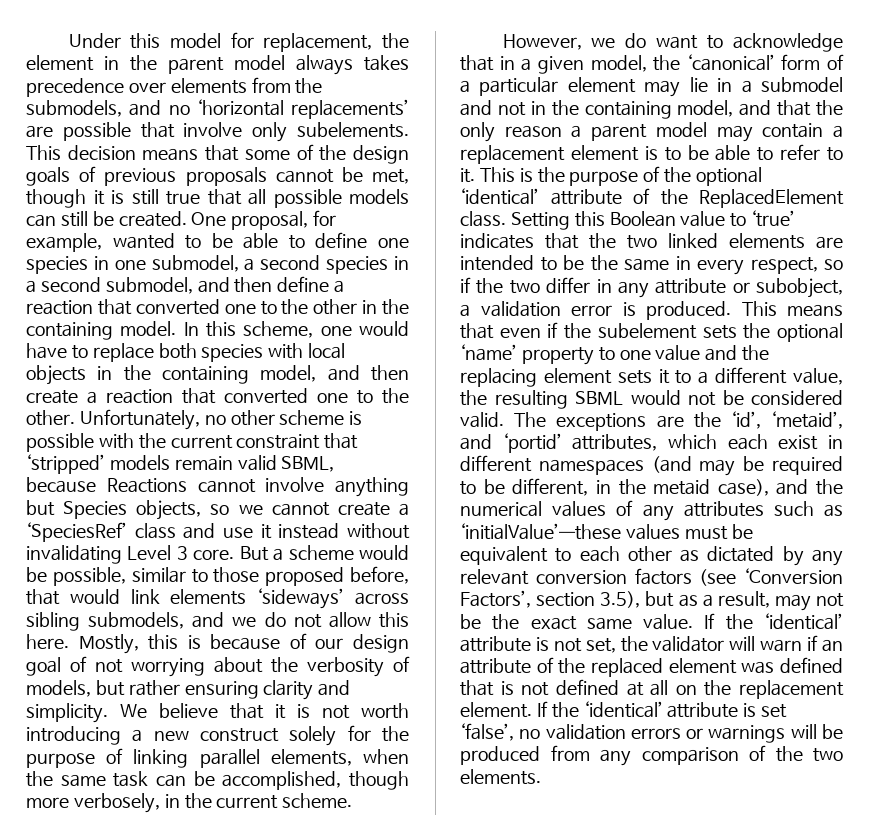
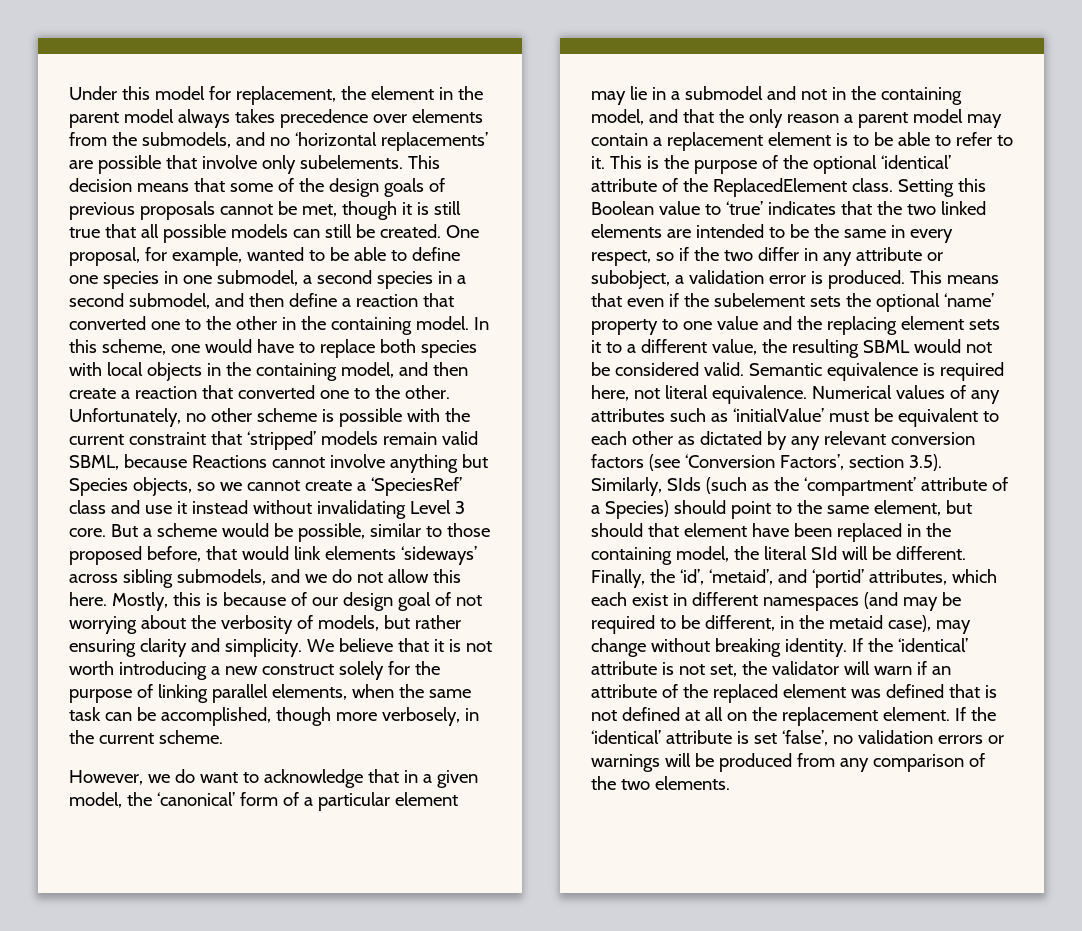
- The exceptions are the ‘id’, ‘metaid’, and ‘portid’ attributes, which each exist in different namespaces (and may be required to be different, in the metaid case), and the numerical values of any attributes such as ‘initialValue’—these values must be equivalent to each other as dictated by any relevant conversion factors (see ‘Conversion Factors’, section 3.5), but as a result, may not be the exact same value.
+ Semantic equivalence is required here, not literal equivalence. Numerical values of any attributes such as ‘initialValue’ must be equivalent to each other as dictated by any relevant conversion factors (see ‘Conversion Factors’, section 3.5). Similarly, SIds (such as the ‘compartment’ attribute of a Species) should point to the same element, but should that element have been replaced in the containing model, the literal SId will be different. Finally, the ‘id’, ‘metaid’, and ‘portid’ attributes, which each exist in different namespaces (and may be required to be different, in the metaid case), may change without breaking identity.

